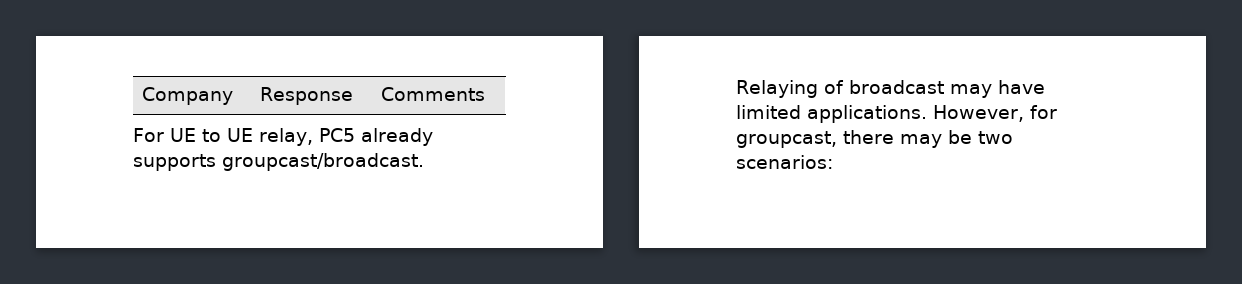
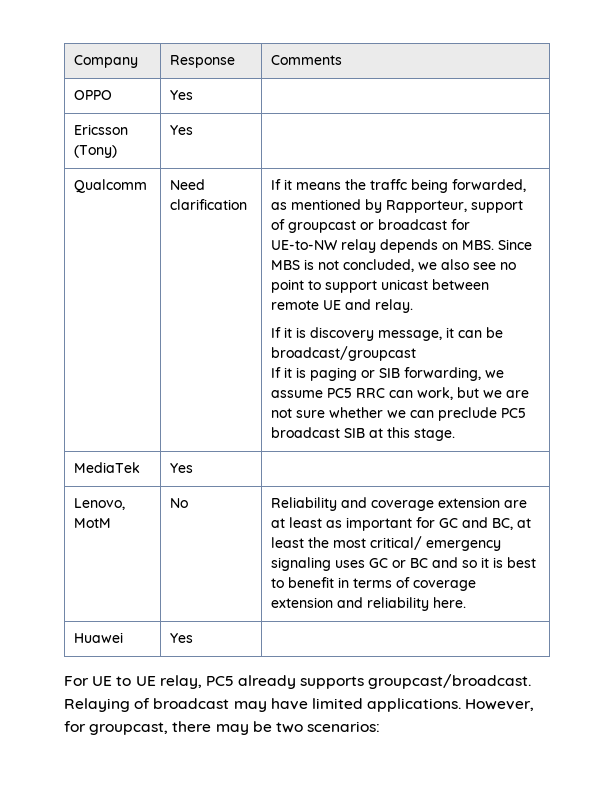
+ OPPO | Yes |
+ Ericsson (Tony) | Yes |
+ Qualcomm | Need clarification | If it means the traffc being forwarded, as mentioned by Rapporteur, support of groupcast or broadcast for UE-to-NW relay depends on MBS. Since MBS is not concluded, we also see no point to support unicast between remote UE and relay.
+ If it is discovery message, it can be broadcast/groupcast
+ If it is paging or SIB forwarding, we assume PC5 RRC can work, but we are not sure whether we can preclude PC5 broadcast SIB at this stage.
+ MediaTek | Yes |
+ Lenovo, MotM | No | Reliability and coverage extension are at least as important for GC and BC, at least the most critical/ emergency signaling uses GC or BC and so it is best to benefit in terms of coverage extension and reliability here.
+ Huawei | Yes |

